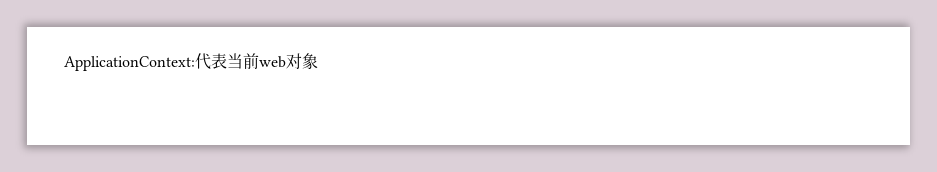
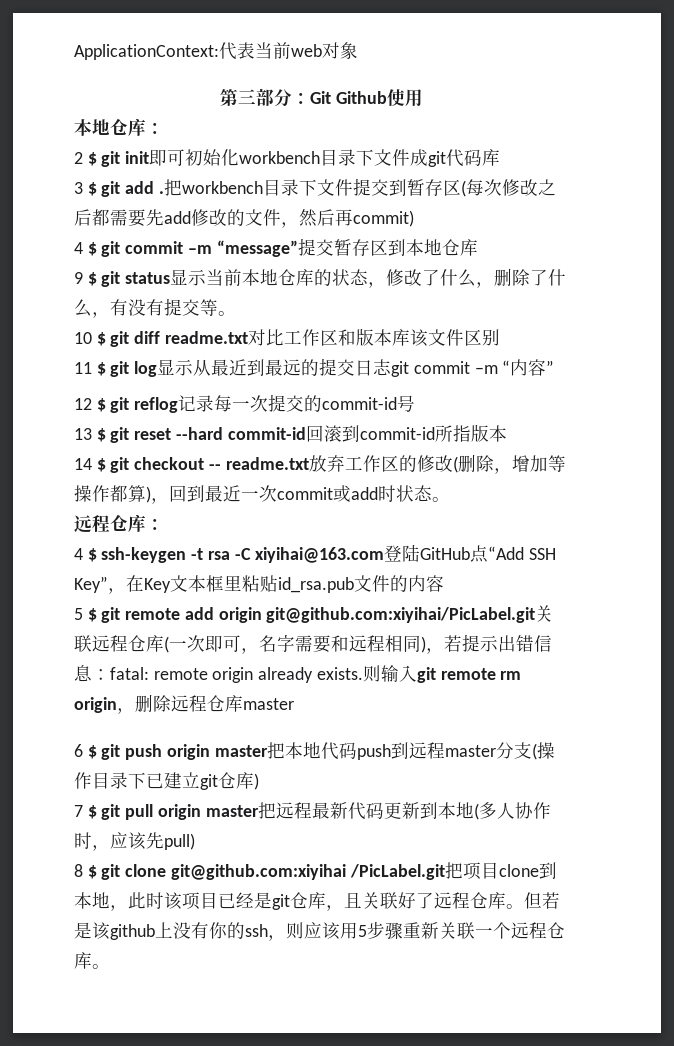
+ 第三部分：Git Github使用
+ 本地仓库：
+ 2 $ git init即可初始化workbench目录下文件成git代码库
+ 3 $ git add .把workbench目录下文件提交到暂存区(每次修改之后都需要先add修改的文件，然后再commit)
+ 4 $ git commit –m “message”提交暂存区到本地仓库
+ 9 $ git status显示当前本地仓库的状态，修改了什么，删除了什么，有没有提交等。
+ 10 $ git diff readme.txt对比工作区和版本库该文件区别
+ 11 $ git log显示从最近到最远的提交日志git commit –m “内容”
+ 12 $ git reflog记录每一次提交的commit-id号
+ 13 $ git reset --hard commit-id回滚到commit-id所指版本
+ 14 $ git checkout -- readme.txt放弃工作区的修改(删除，增加等操作都算)，回到最近一次commit或add时状态。
+ 远程仓库：
+ 4 $ ssh-keygen -t rsa -C xiyihai@163.com登陆GitHub点“Add SSH Key”，在Key文本框里粘贴id_rsa.pub文件的内容
+ 5 $ git remote add origin git@github.com:xiyihai/PicLabel.git关联远程仓库(一次即可，名字需要和远程相同)，若提示出错信息：fatal: remote origin already exists.则输入git remote rm origin，删除远程仓库master
+ 6 $ git push origin master把本地代码push到远程master分支(操作目录下已建立git仓库)
+ 7 $ git pull origin master把远程最新代码更新到本地(多人协作时，应该先pull)
+ 8 $ git clone git@github.com:xiyihai /PicLabel.git把项目clone到本地，此时该项目已经是git仓库，且关联好了远程仓库。但若是该github上没有你的ssh，则应该用5步骤重新关联一个远程仓库。

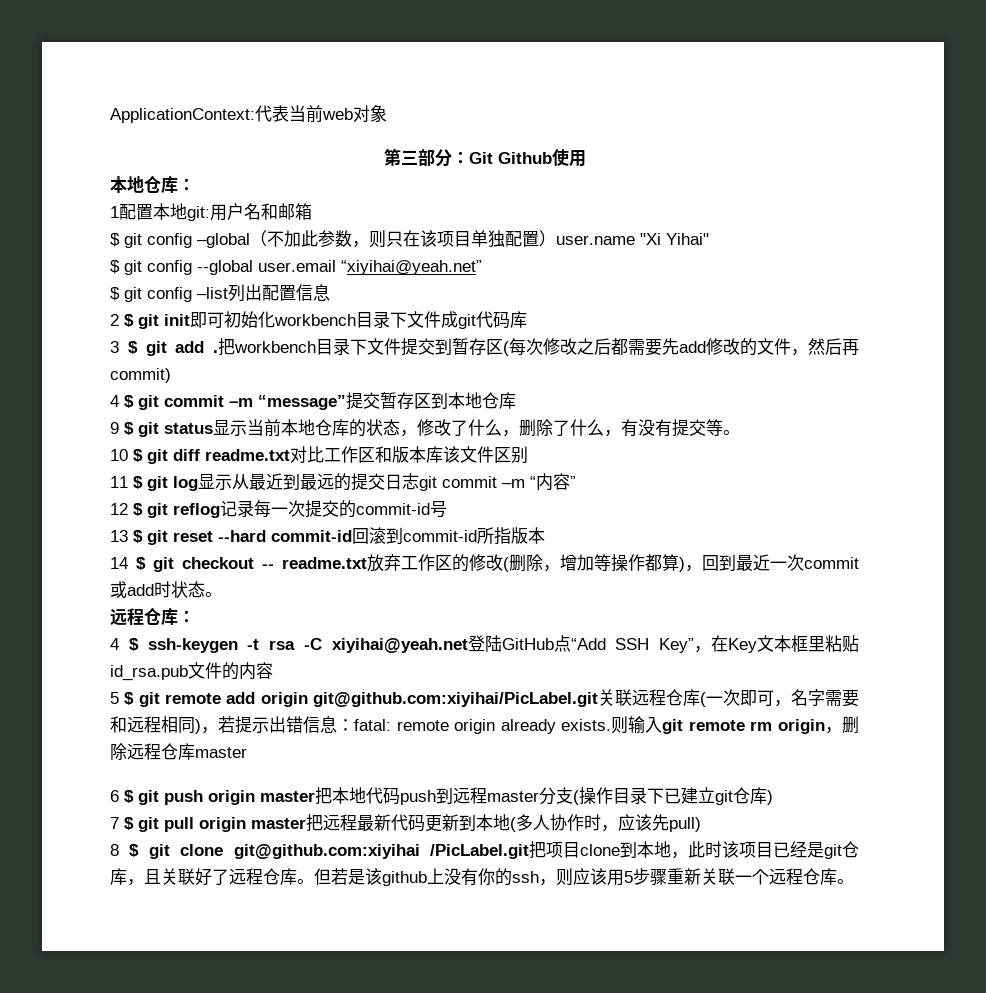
+ 1配置本地git:用户名和邮箱
+ $ git config –global（不加此参数，则只在该项目单独配置）user.name "Xi Yihai"
+ $ git config --global user.email “xiyihai@yeah.net”
+ $ git config –list列出配置信息
- 4 $ ssh-keygen -t rsa -C xiyihai@163.com登陆GitHub点“Add SSH Key”，在Key文本框里粘贴id_rsa.pub文件的内容
+ 4 $ ssh-keygen -t rsa -C xiyihai@yeah.net登陆GitHub点“Add SSH Key”，在Key文本框里粘贴id_rsa.pub文件的内容

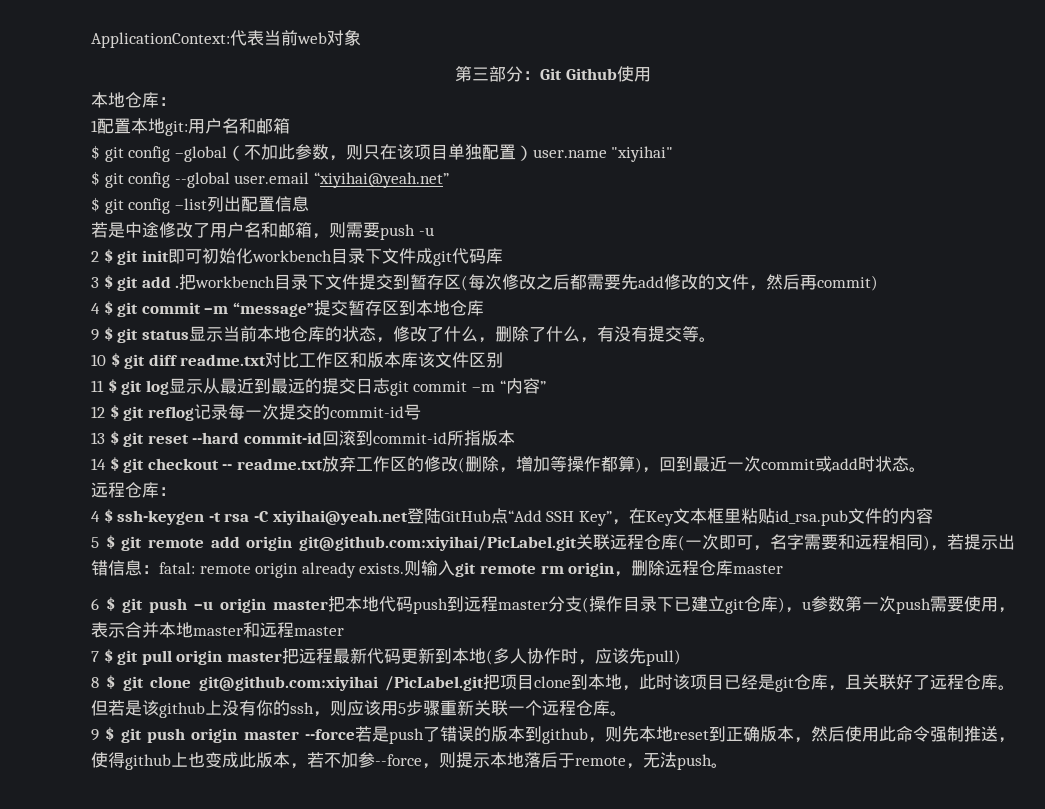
- $ git config –global（不加此参数，则只在该项目单独配置）user.name "Xi Yihai"
+ $ git config –global（不加此参数，则只在该项目单独配置）user.name "xiyihai"
+ 若是中途修改了用户名和邮箱，则需要push -u
- 6 $ git push origin master把本地代码push到远程master分支(操作目录下已建立git仓库)
+ 6 $ git push –u origin master把本地代码push到远程master分支(操作目录下已建立git仓库)，u参数第一次push需要使用，表示合并本地master和远程master
+ 9 $ git push origin master --force若是push了错误的版本到github，则先本地reset到正确版本，然后使用此命令强制推送，使得github上也变成此版本，若不加参--force，则提示本地落后于remote，无法push。

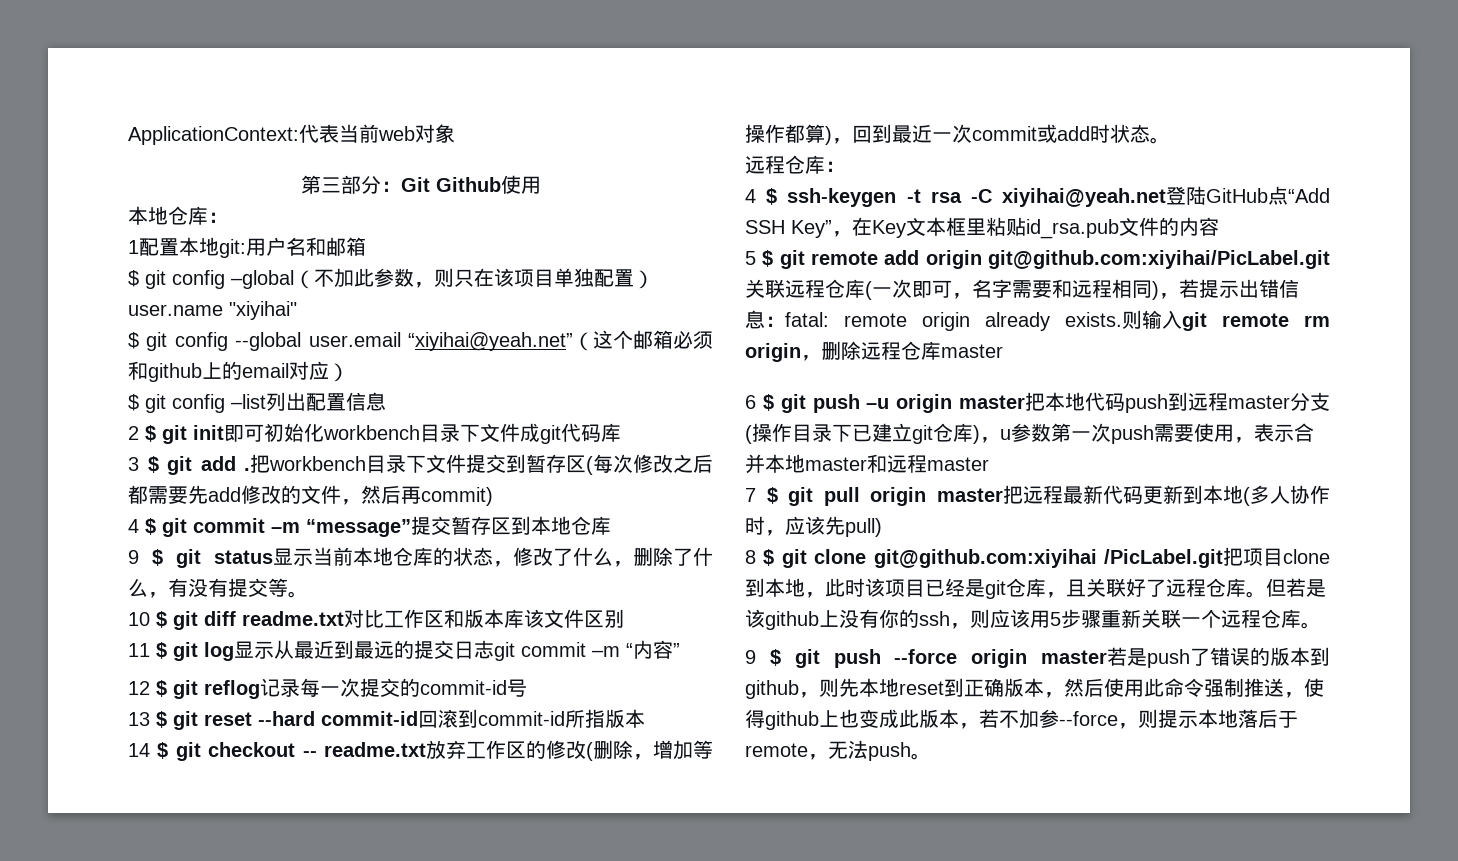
- $ git config --global user.email “xiyihai@yeah.net”
+ $ git config --global user.email “xiyihai@yeah.net”（这个邮箱必须和github上的email对应）
- 若是中途修改了用户名和邮箱，则需要push -u
- 9 $ git push origin master --force若是push了错误的版本到github，则先本地reset到正确版本，然后使用此命令强制推送，使得github上也变成此版本，若不加参--force，则提示本地落后于remote，无法push。
+ 9 $ git push --force origin master若是push了错误的版本到github，则先本地reset到正确版本，然后使用此命令强制推送，使得github上也变成此版本，若不加参--force，则提示本地落后于remote，无法push。

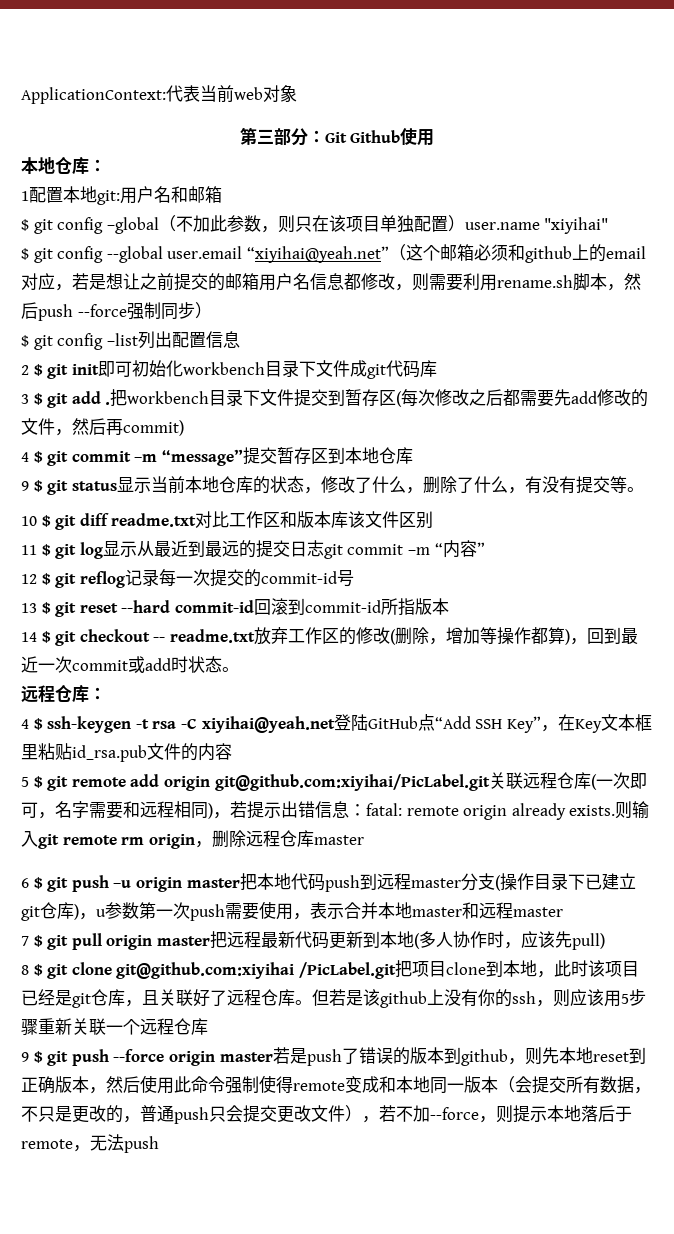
- $ git config --global user.email “xiyihai@yeah.net”（这个邮箱必须和github上的email对应）
+ $ git config --global user.email “xiyihai@yeah.net”（这个邮箱必须和github上的email对应，若是想让之前提交的邮箱用户名信息都修改，则需要利用rename.sh脚本，然后push --force强制同步）
- 但若是该github上没有你的ssh，则应该用5步骤重新关联一个远程仓库。
+ 但若是该github上没有你的ssh，则应该用5步骤重新关联一个远程仓库
- 9 $ git push --force origin master若是push了错误的版本到github，则先本地reset到正确版本，然后使用此命令强制推送，使得github上也变成此版本，若不加参--force，则提示本地落后于remote，无法push。
+ 9 $ git push --force origin master若是push了错误的版本到github，则先本地reset到正确版本，然后使用此命令强制使得remote变成和本地同一版本（会提交所有数据，不只是更改的，普通push只会提交更改文件），若不加--force，则提示本地落后于remote，无法push

